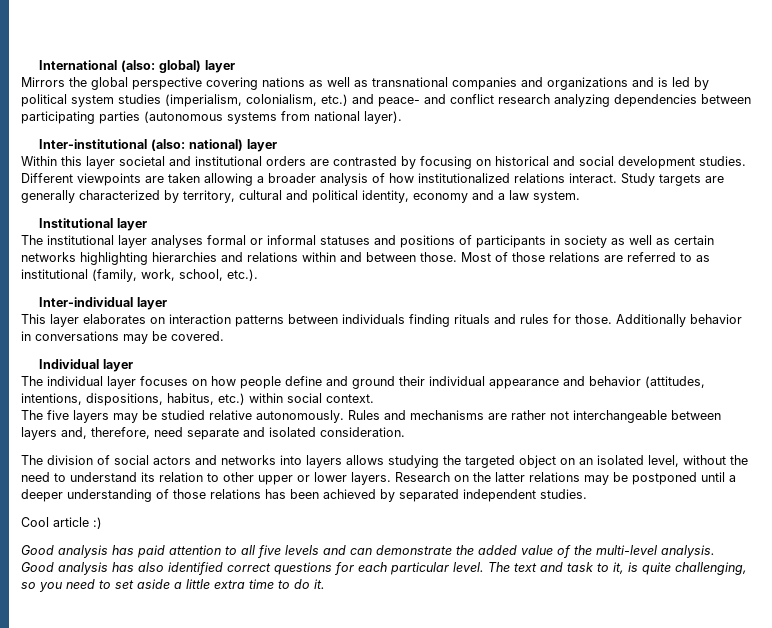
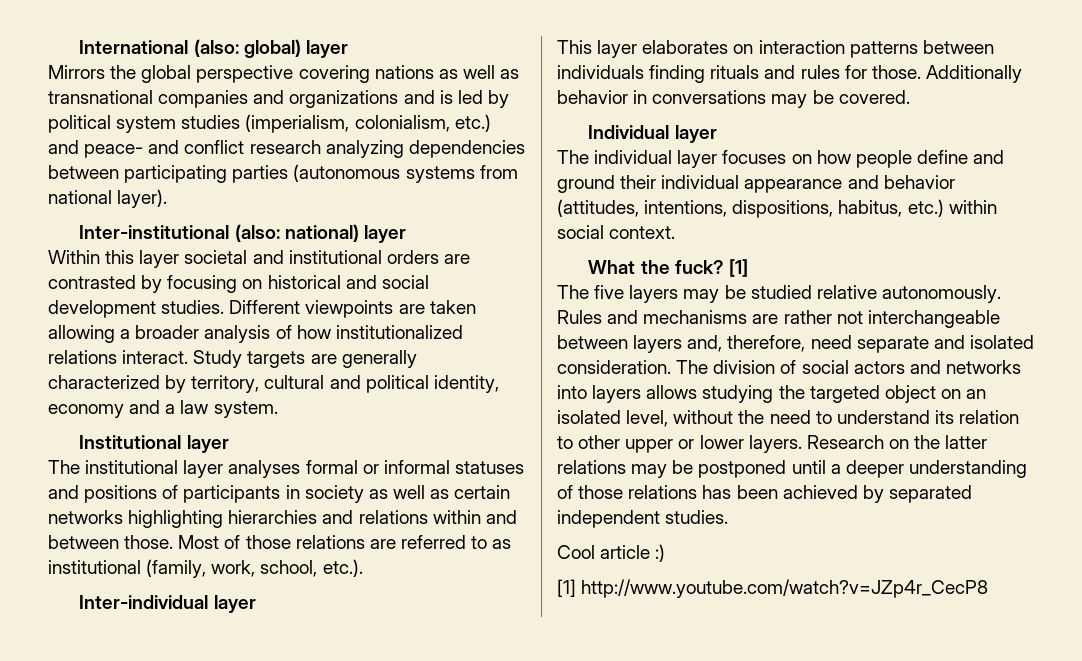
+ What the fuck? [1]
- Rules and mechanisms are rather not interchangeable between layers and, therefore, need separate and isolated consideration.
- The division of social actors and networks into layers allows studying the targeted object on an isolated level, without the need to understand its relation to other upper or lower layers.
+ Rules and mechanisms are rather not interchangeable between layers and, therefore, need separate and isolated consideration. The division of social actors and networks into layers allows studying the targeted object on an isolated level, without the need to understand its relation to other upper or lower layers.
- Good analysis has paid attention to all five levels and can demonstrate the added value of the multi-level analysis. Good analysis has also identified correct questions for each particular level. The text and task to it, is quite challenging, so you need to set aside a little extra time to do it.
+ [1] http://www.youtube.com/watch?v=JZp4r_CecP8

